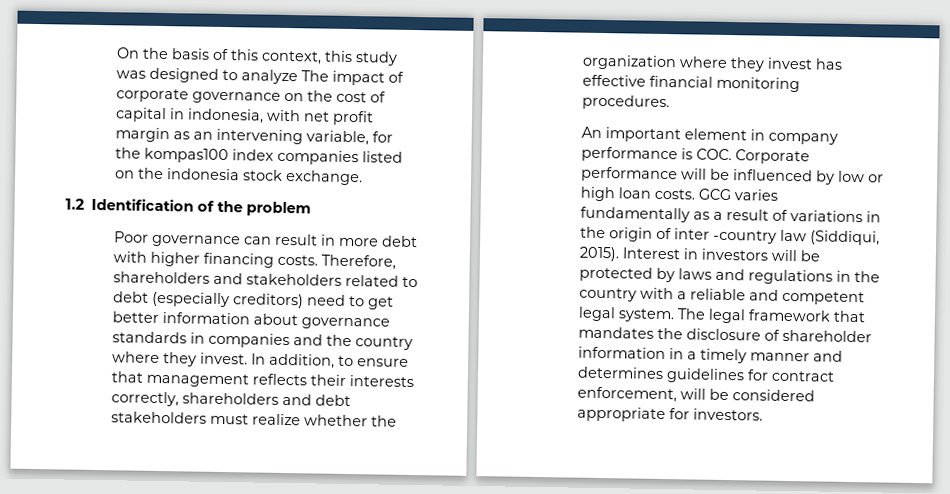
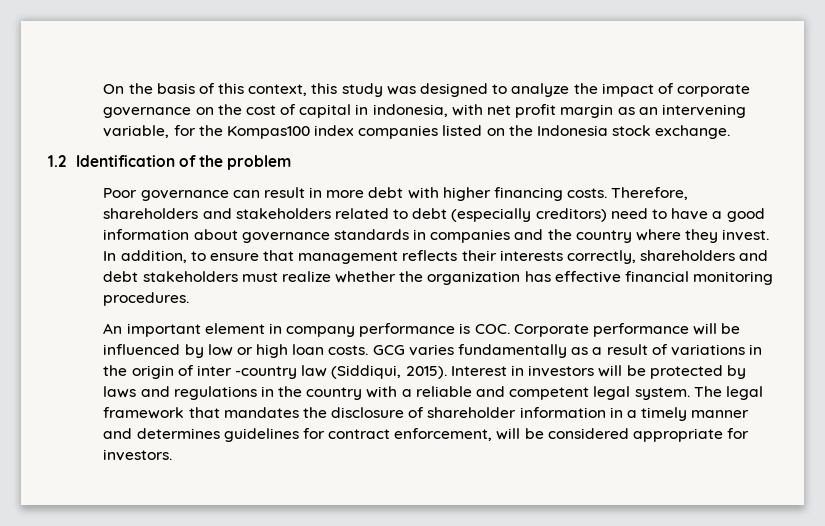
- On the basis of this context, this study was designed to analyze The impact of corporate governance on the cost of capital in indonesia, with net profit margin as an intervening variable, for the kompas100 index companies listed on the indonesia stock exchange.
+ On the basis of this context, this study was designed to analyze the impact of corporate governance on the cost of capital in indonesia, with net profit margin as an intervening variable, for the Kompas100 index companies listed on the Indonesia stock exchange.
- Therefore, shareholders and stakeholders related to debt (especially creditors) need to get better information about governance standards in companies and the country where they invest.
+ Therefore, shareholders and stakeholders related to debt (especially creditors) need to have a good information about governance standards in companies and the country where they invest.
- In addition, to ensure that management reflects their interests correctly, shareholders and debt stakeholders must realize whether the organization where they invest has effective financial monitoring procedures.
+ In addition, to ensure that management reflects their interests correctly, shareholders and debt stakeholders must realize whether the organization has effective financial monitoring procedures.

